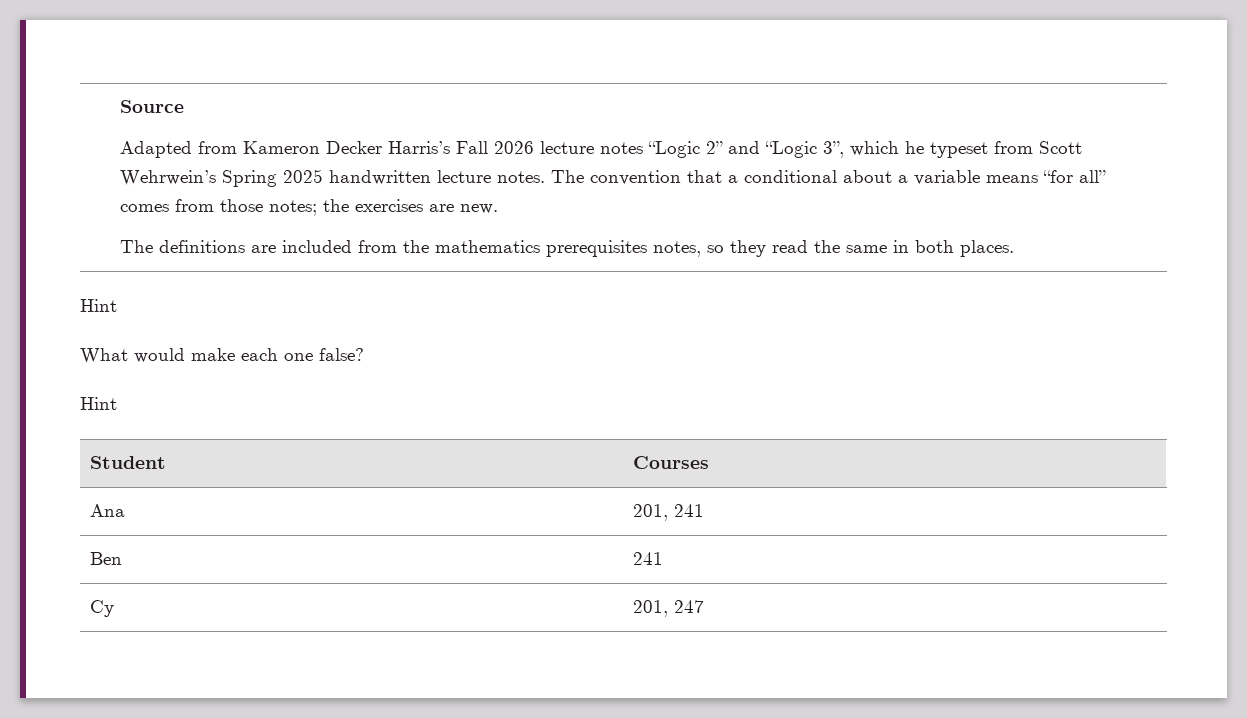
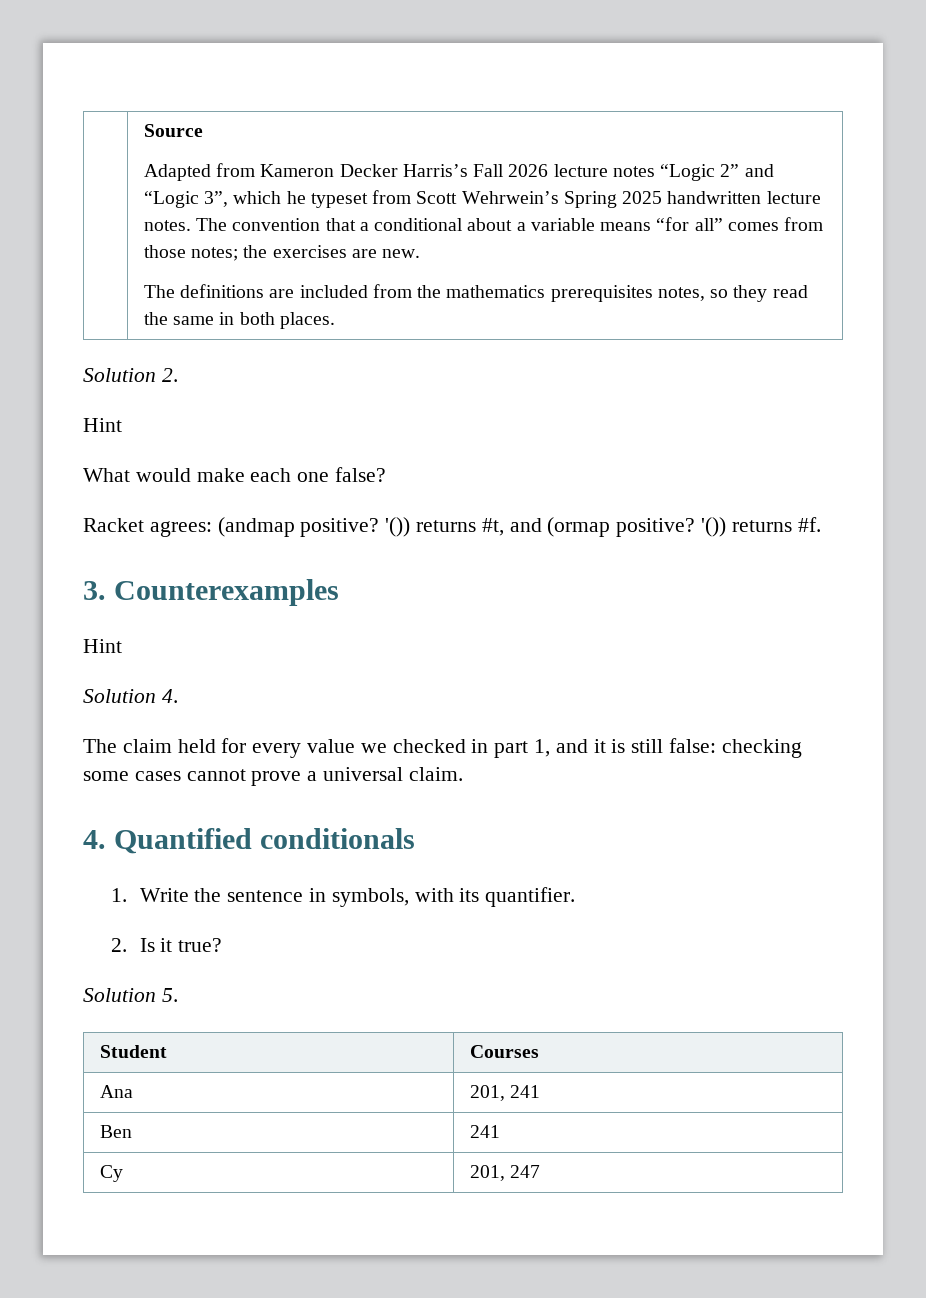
+ Solution 2.
  What would make each one false?
+ Racket agrees: (andmap positive? '()) returns #t, and (ormap positive? '()) returns #f.
+ 3. Counterexamples
  Hint
+ Solution 4.
+ The claim held for every value we checked in part 1, and it is still false: checking some cases cannot prove a universal claim.
+ 4. Quantified conditionals
+ 1. Write the sentence in symbols, with its quantifier.
+ 2. Is it true?
+ Solution 5.

